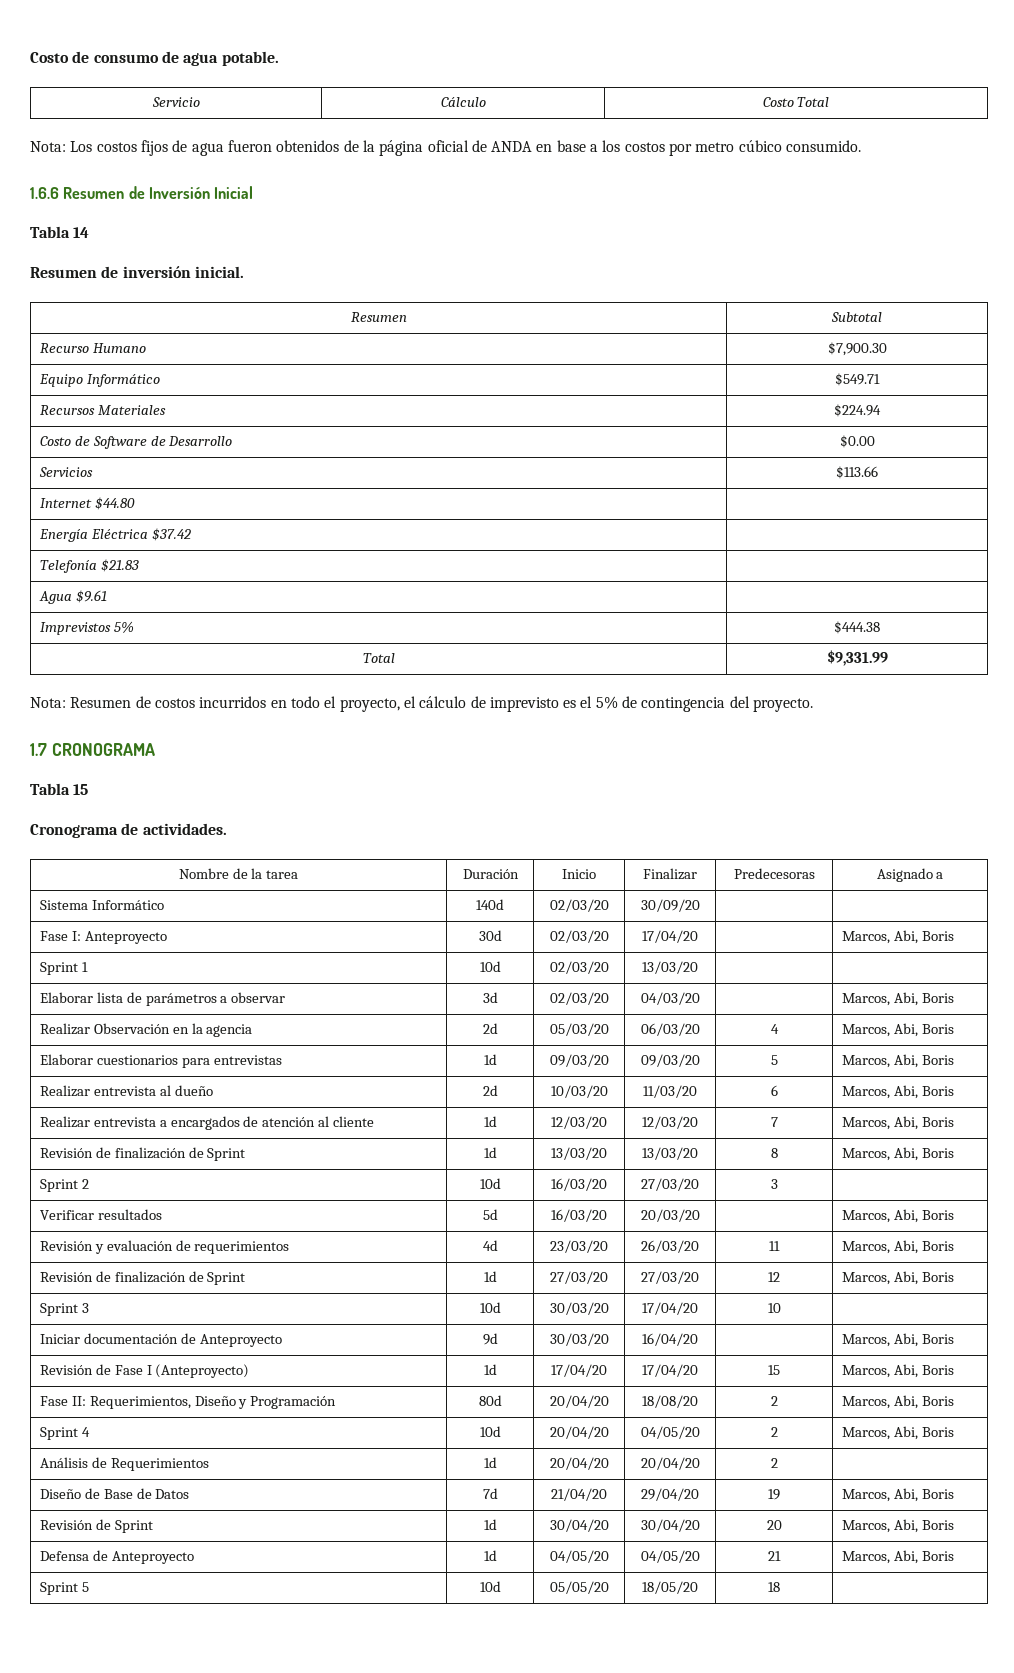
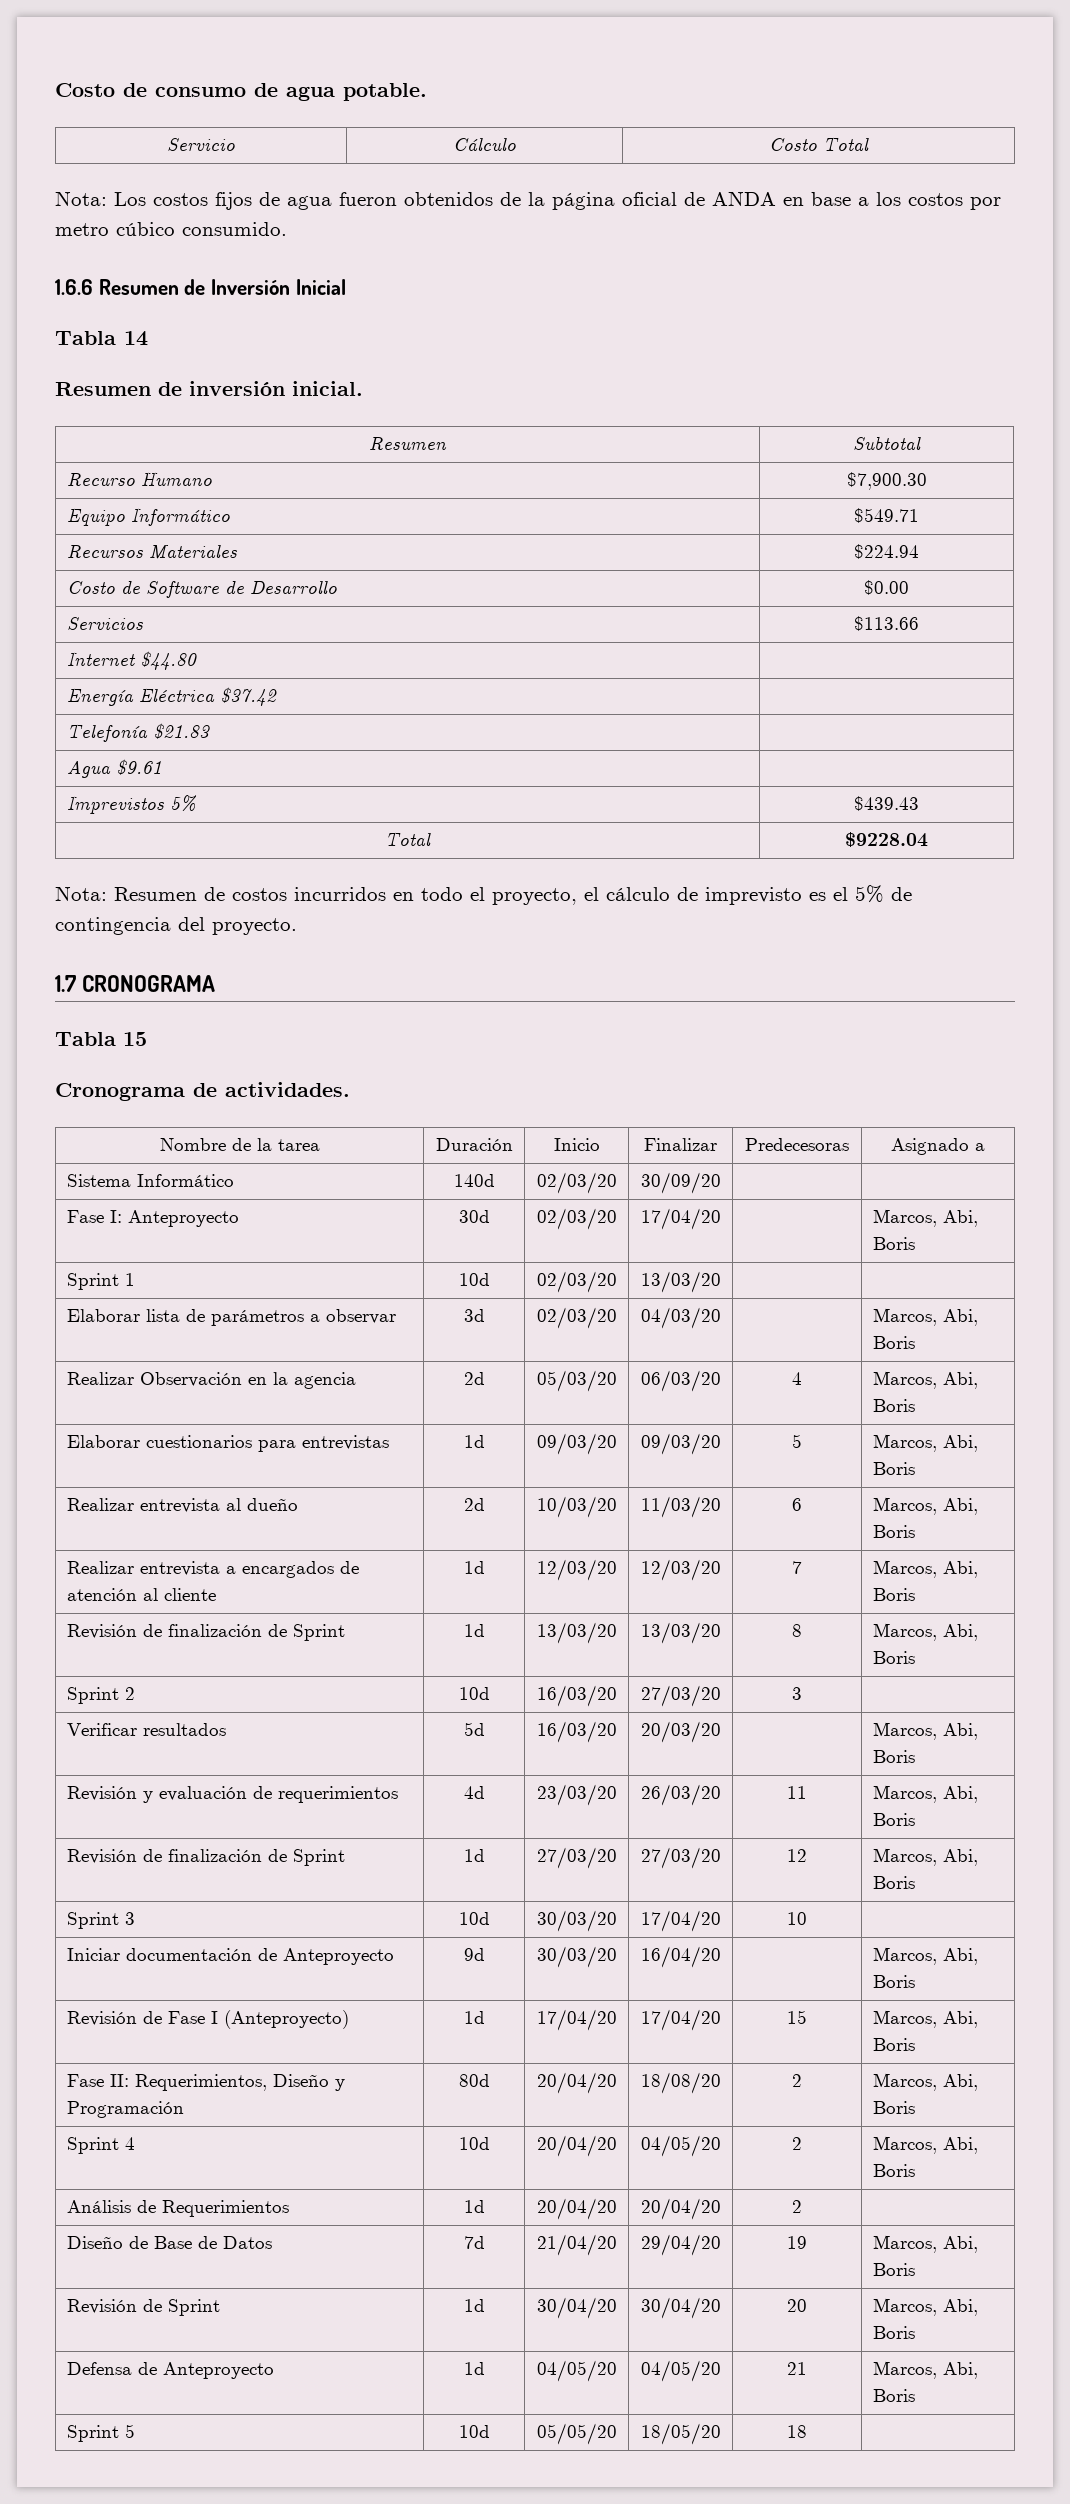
- Imprevistos 5% | $444.38
+ Imprevistos 5% | $439.43
- Total | $9,331.99
+ Total | $9228.04

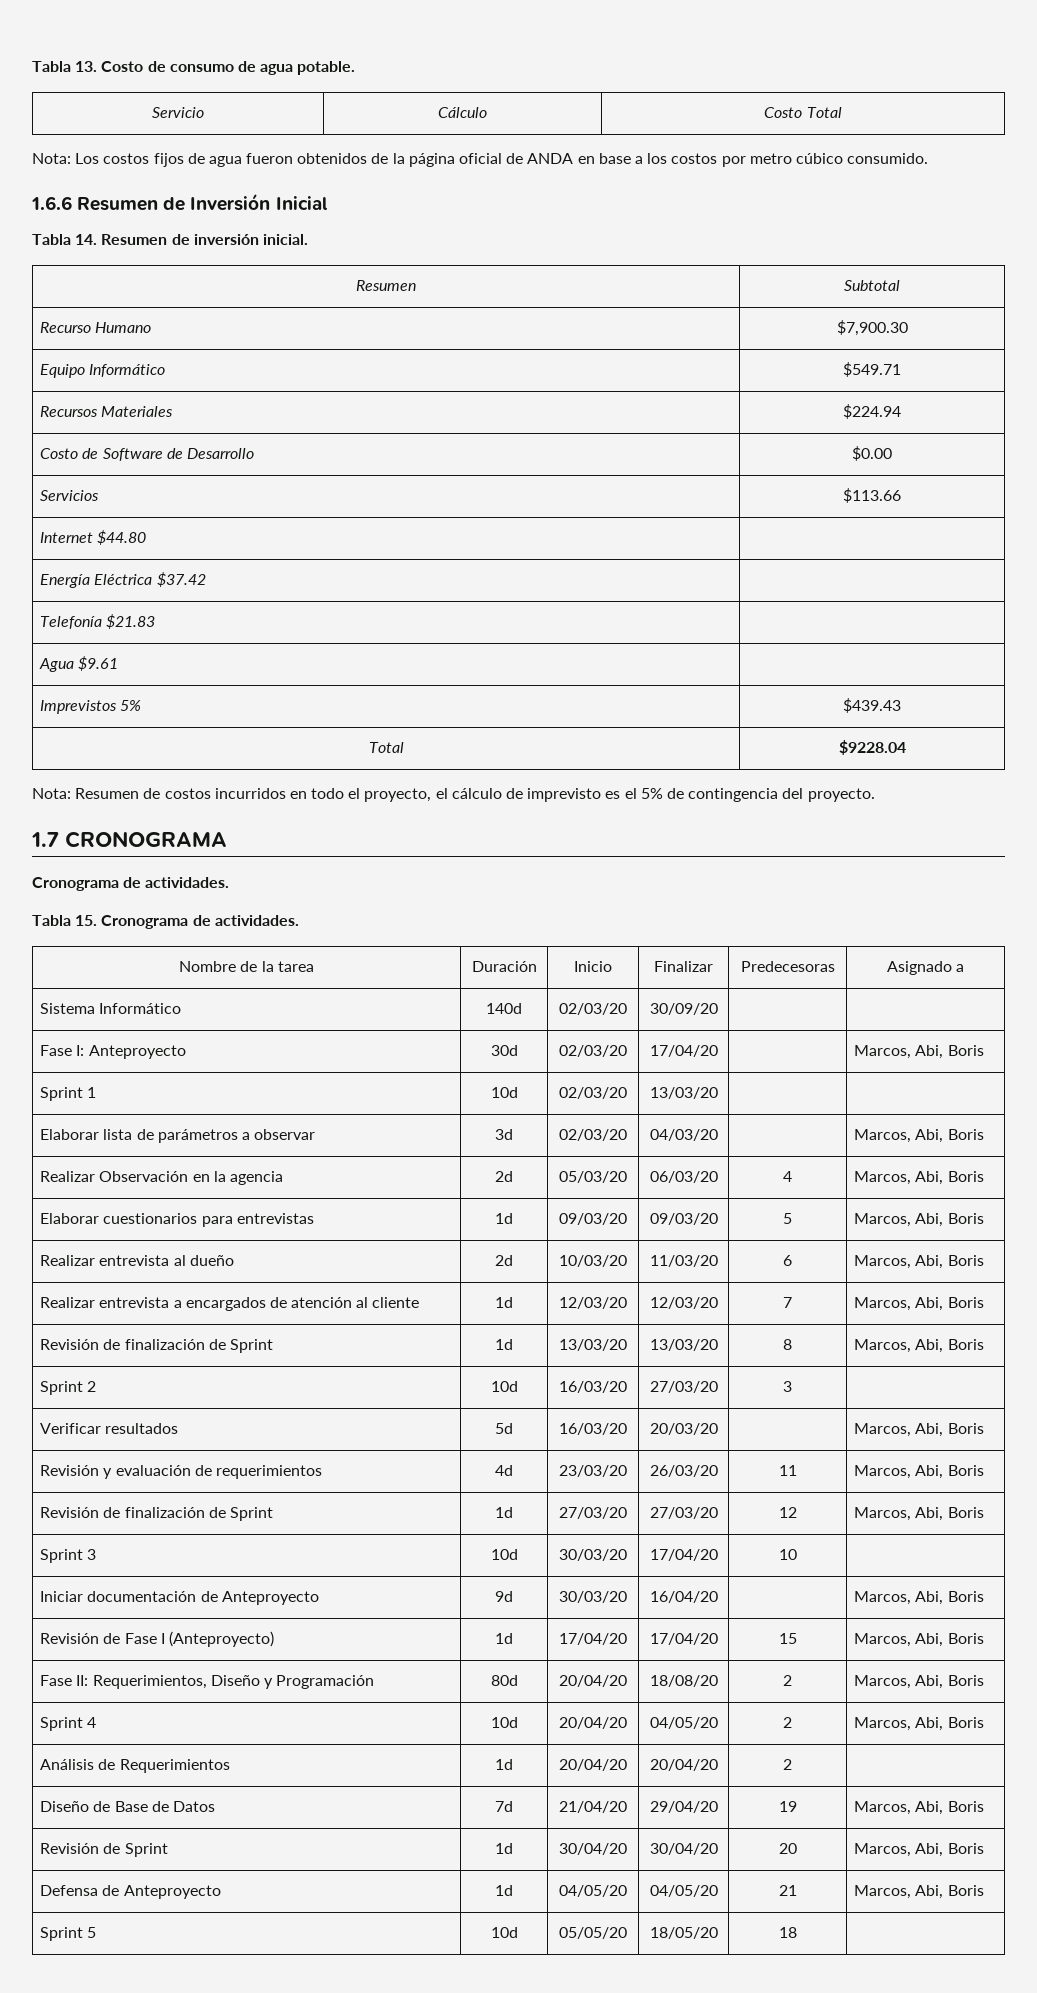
- Costo de consumo de agua potable.
+ Tabla 13. Costo de consumo de agua potable.
- Tabla 14
- Resumen de inversión inicial.
+ Tabla 14. Resumen de inversión inicial.
  1.7 CRONOGRAMA
- Tabla 15
  Cronograma de actividades.
+ Tabla 15. Cronograma de actividades.

